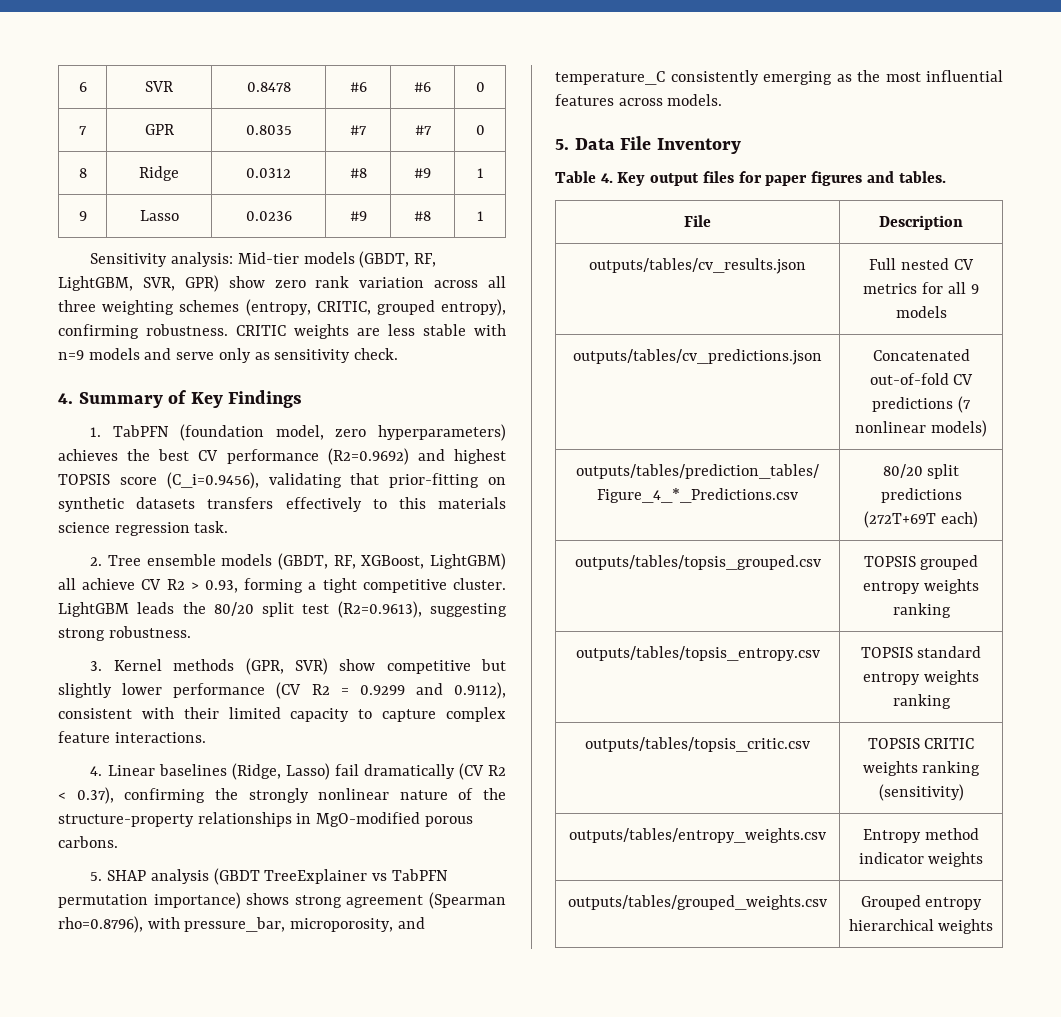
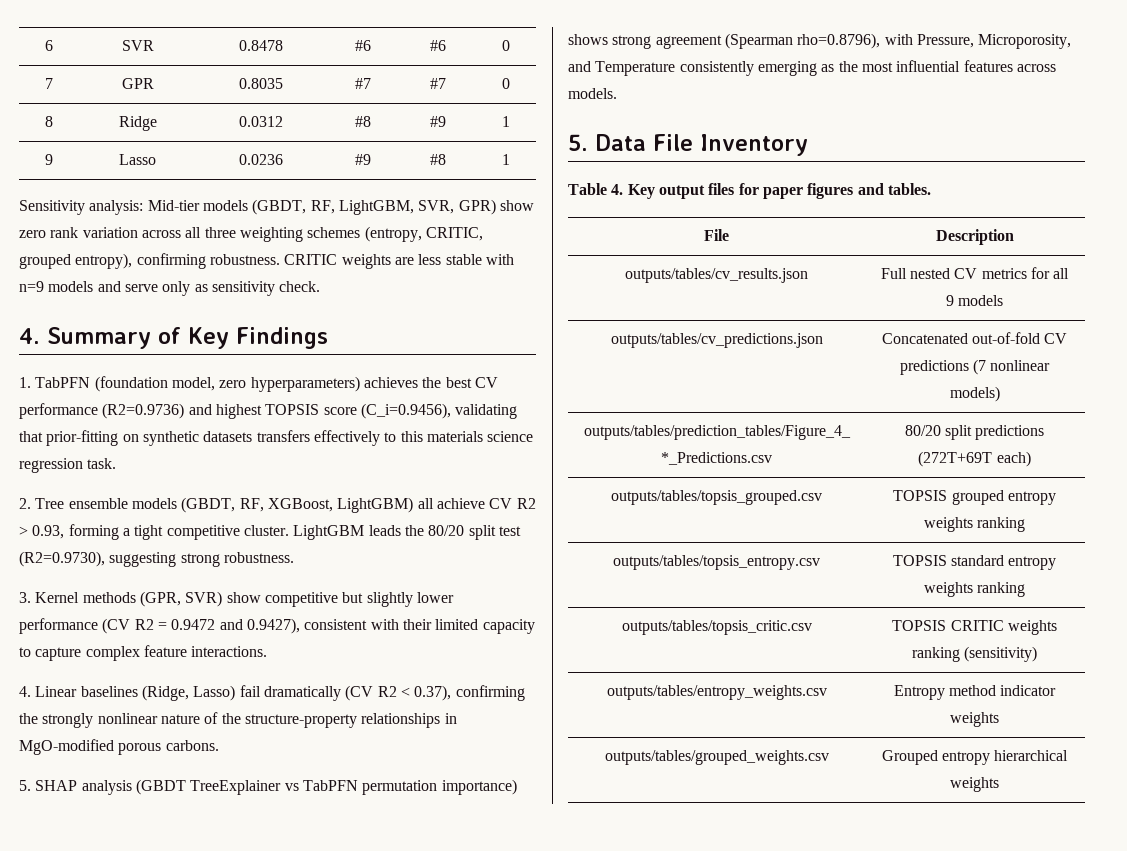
- 1. TabPFN (foundation model, zero hyperparameters) achieves the best CV performance (R2=0.9692) and highest TOPSIS score (C_i=0.9456), validating that prior-fitting on synthetic datasets transfers effectively to this materials science regression task.
+ 1. TabPFN (foundation model, zero hyperparameters) achieves the best CV performance (R2=0.9736) and highest TOPSIS score (C_i=0.9456), validating that prior-fitting on synthetic datasets transfers effectively to this materials science regression task.
- LightGBM leads the 80/20 split test (R2=0.9613), suggesting strong robustness.
+ LightGBM leads the 80/20 split test (R2=0.9730), suggesting strong robustness.
- 3. Kernel methods (GPR, SVR) show competitive but slightly lower performance (CV R2 = 0.9299 and 0.9112), consistent with their limited capacity to capture complex feature interactions.
+ 3. Kernel methods (GPR, SVR) show competitive but slightly lower performance (CV R2 = 0.9472 and 0.9427), consistent with their limited capacity to capture complex feature interactions.
- 5. SHAP analysis (GBDT TreeExplainer vs TabPFN permutation importance) shows strong agreement (Spearman rho=0.8796), with pressure_bar, microporosity, and temperature_C consistently emerging as the most influential features across models.
+ 5. SHAP analysis (GBDT TreeExplainer vs TabPFN permutation importance) shows strong agreement (Spearman rho=0.8796), with Pressure, Microporosity, and Temperature consistently emerging as the most influential features across models.

